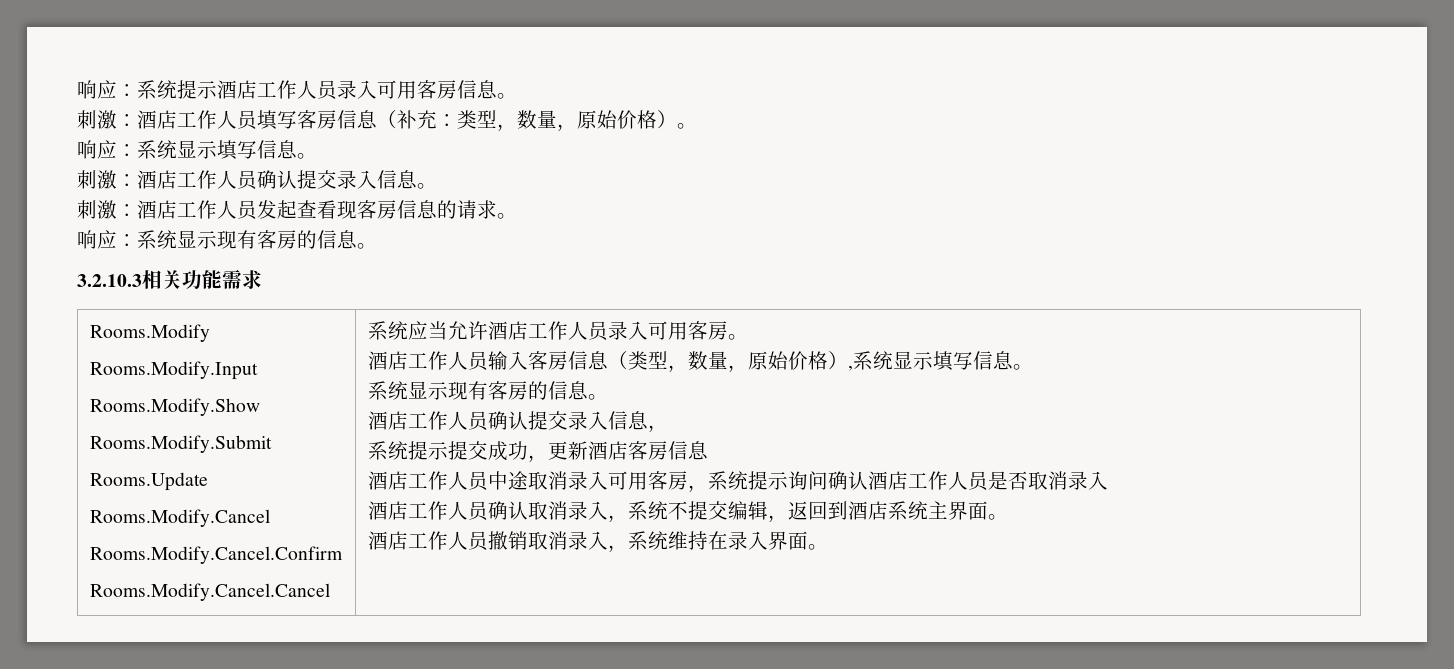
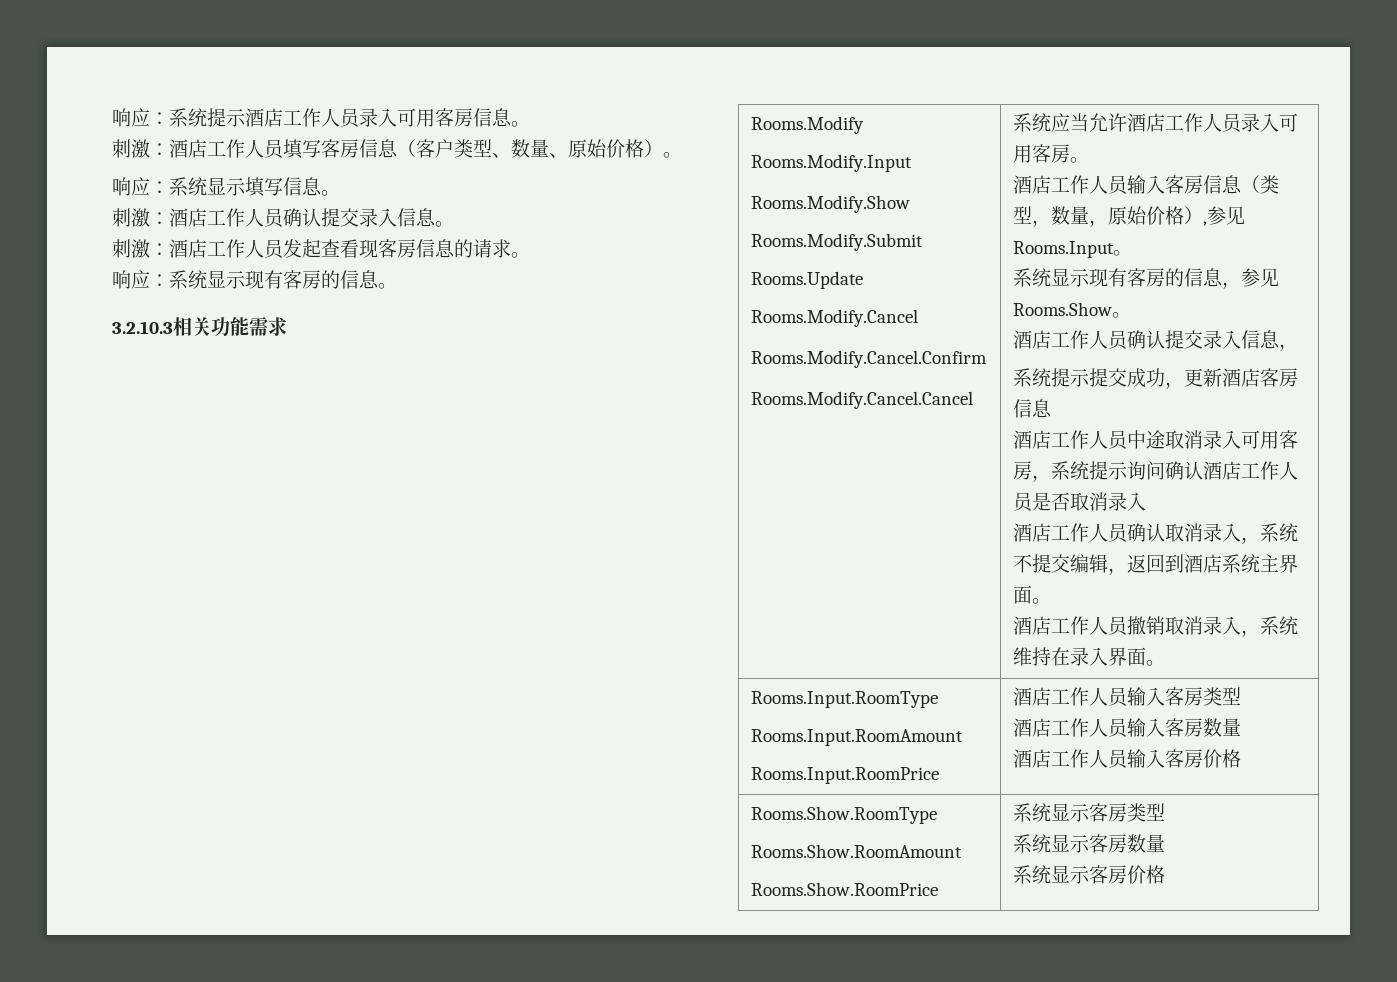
- 刺激：酒店工作人员填写客房信息（补充：类型，数量，原始价格）。
+ 刺激：酒店工作人员填写客房信息（客户类型、数量、原始价格）。
- 酒店工作人员输入客房信息（类型，数量，原始价格）,系统显示填写信息。
- 系统显示现有客房的信息。
+ 酒店工作人员输入客房信息（类型，数量，原始价格）,参见Rooms.Input。
+ 系统显示现有客房的信息，参见Rooms.Show。
+ Rooms.Input.RoomType
+ Rooms.Input.RoomAmount
+ Rooms.Input.RoomPrice | 酒店工作人员输入客房类型
+ 酒店工作人员输入客房数量
+ 酒店工作人员输入客房价格
+ Rooms.Show.RoomType
+ Rooms.Show.RoomAmount
+ Rooms.Show.RoomPrice | 系统显示客房类型
+ 系统显示客房数量
+ 系统显示客房价格

